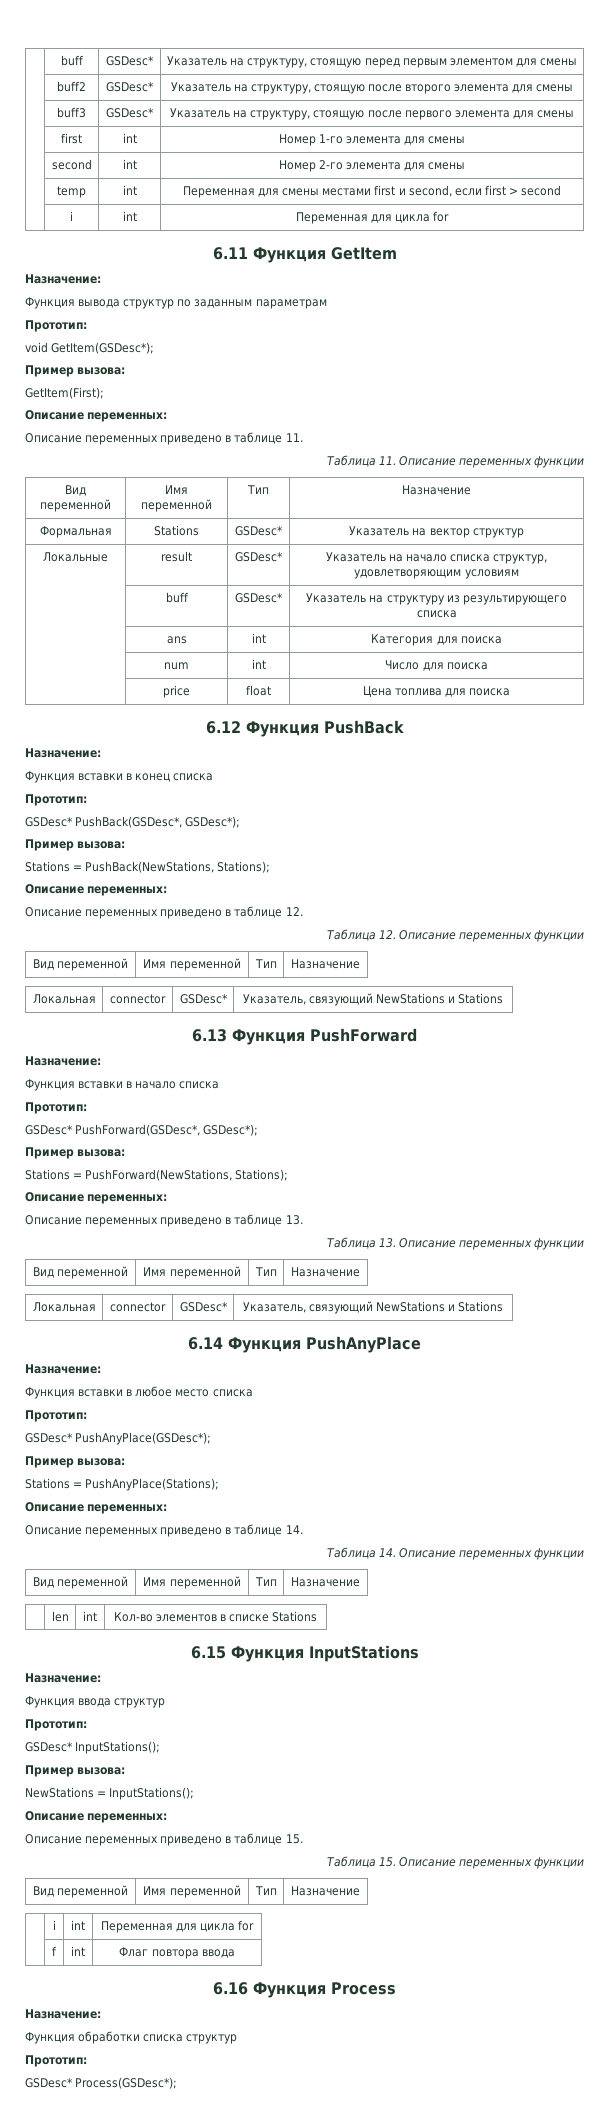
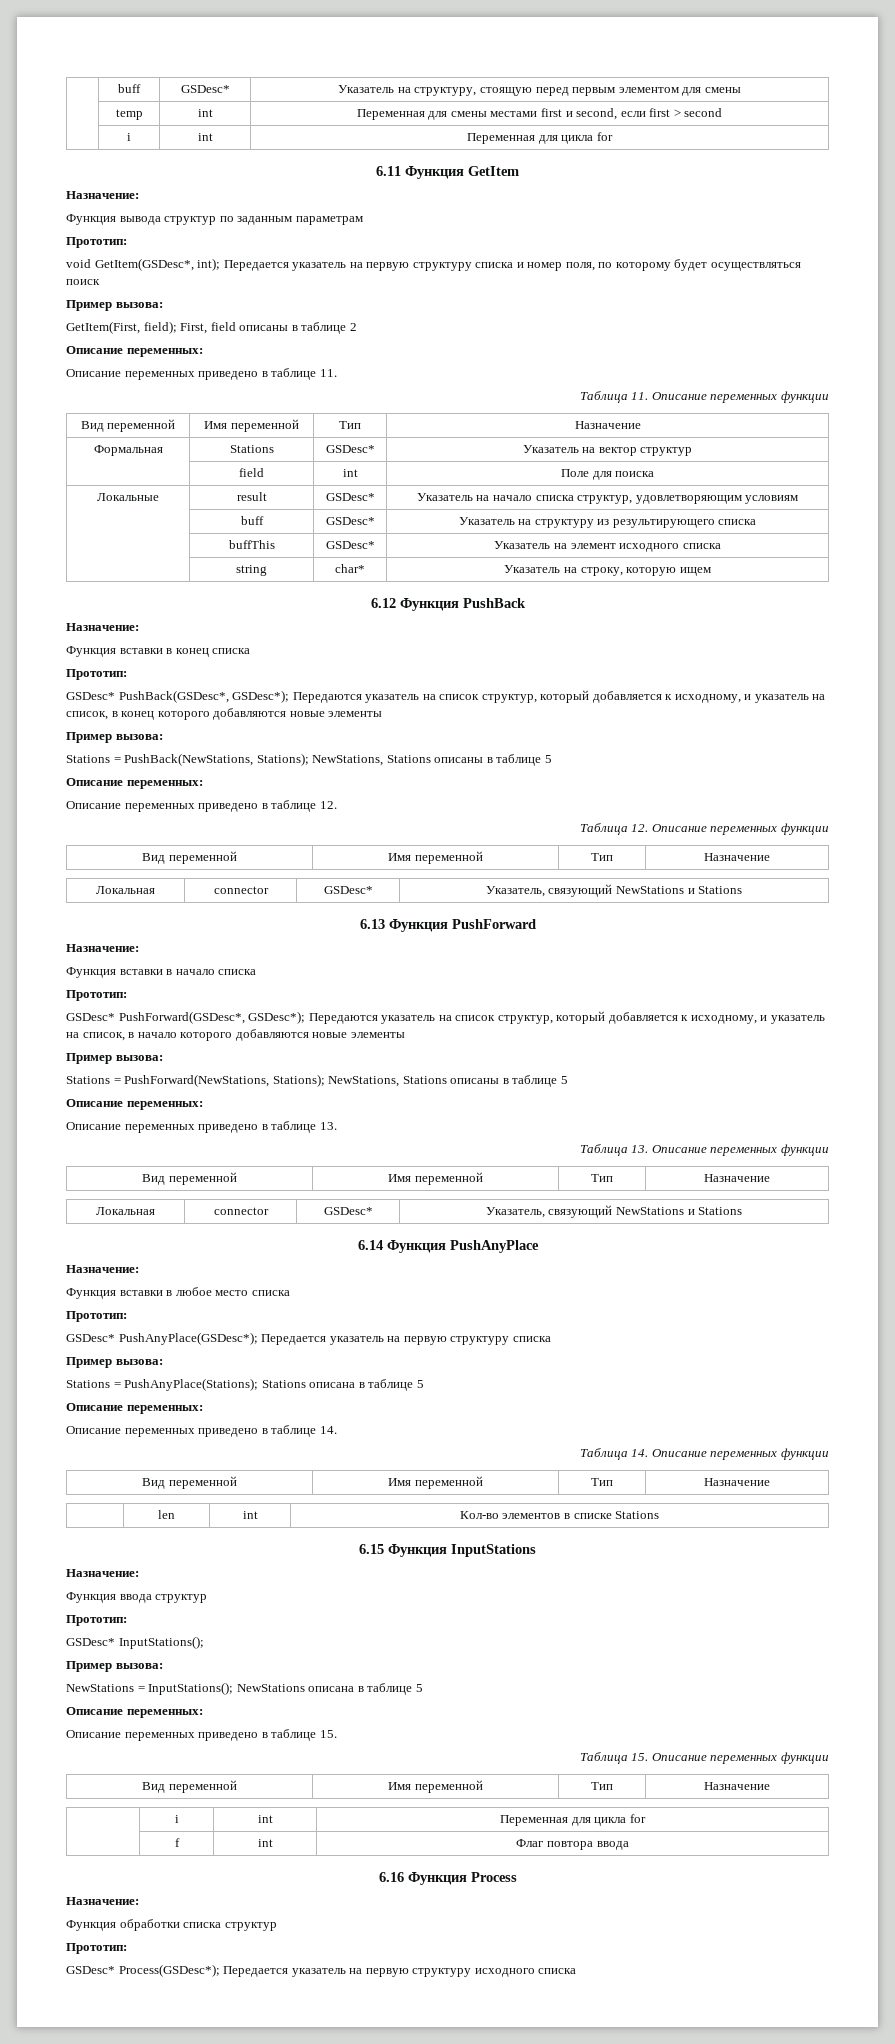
- | buff2 | GSDesc* | Указатель на структуру, стоящую после второго элемента для смены
- | buff3 | GSDesc* | Указатель на структуру, стоящую после первого элемента для смены
- | first | int | Номер 1-го элемента для смены
- | second | int | Номер 2-го элемента для смены
- void GetItem(GSDesc*);
+ void GetItem(GSDesc*, int); Передается указатель на первую структуру списка и номер поля, по которому будет осуществляться поиск
  Пример вызова:
- GetItem(First);
+ GetItem(First, field); First, field описаны в таблице 2
+ | field | int | Поле для поиска
- | ans | int | Категория для поиска
- | num | int | Число для поиска
- | price | float | Цена топлива для поиска
+ | buffThis | GSDesc* | Указатель на элемент исходного списка
+ | string | char* | Указатель на строку, которую ищем
- GSDesc* PushBack(GSDesc*, GSDesc*);
+ GSDesc* PushBack(GSDesc*, GSDesc*); Передаются указатель на список структур, который добавляется к исходному, и указатель на список, в конец которого добавляются новые элементы
- Stations = PushBack(NewStations, Stations);
+ Stations = PushBack(NewStations, Stations); NewStations, Stations описаны в таблице 5
- GSDesc* PushForward(GSDesc*, GSDesc*);
+ GSDesc* PushForward(GSDesc*, GSDesc*); Передаются указатель на список структур, который добавляется к исходному, и указатель на список, в начало которого добавляются новые элементы
- Stations = PushForward(NewStations, Stations);
+ Stations = PushForward(NewStations, Stations); NewStations, Stations описаны в таблице 5
- GSDesc* PushAnyPlace(GSDesc*);
+ GSDesc* PushAnyPlace(GSDesc*); Передается указатель на первую структуру списка
- Stations = PushAnyPlace(Stations);
+ Stations = PushAnyPlace(Stations); Stations описана в таблице 5
- NewStations = InputStations();
+ NewStations = InputStations(); NewStations описана в таблице 5
- GSDesc* Process(GSDesc*);
+ GSDesc* Process(GSDesc*); Передается указатель на первую структуру исходного списка

